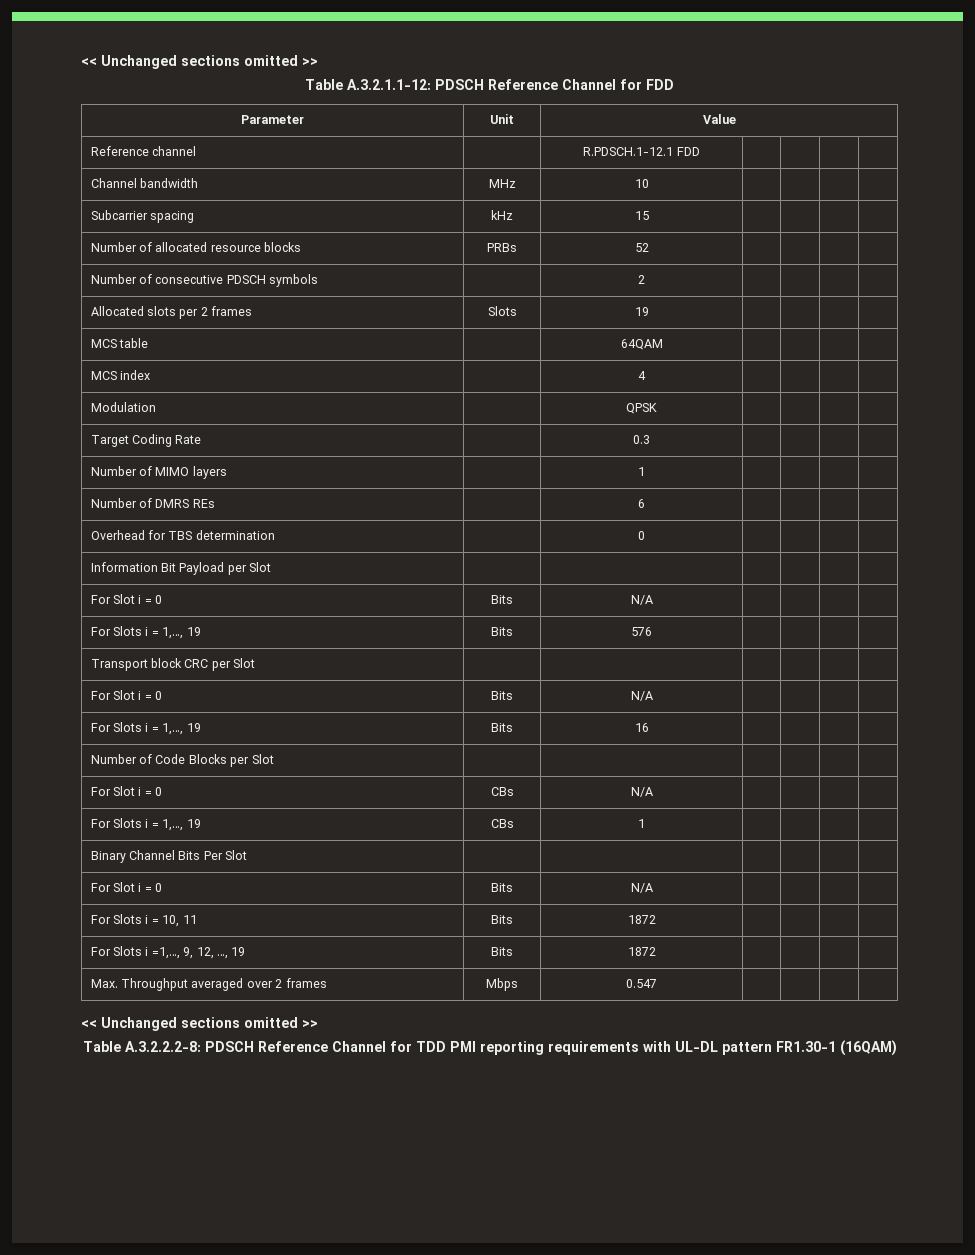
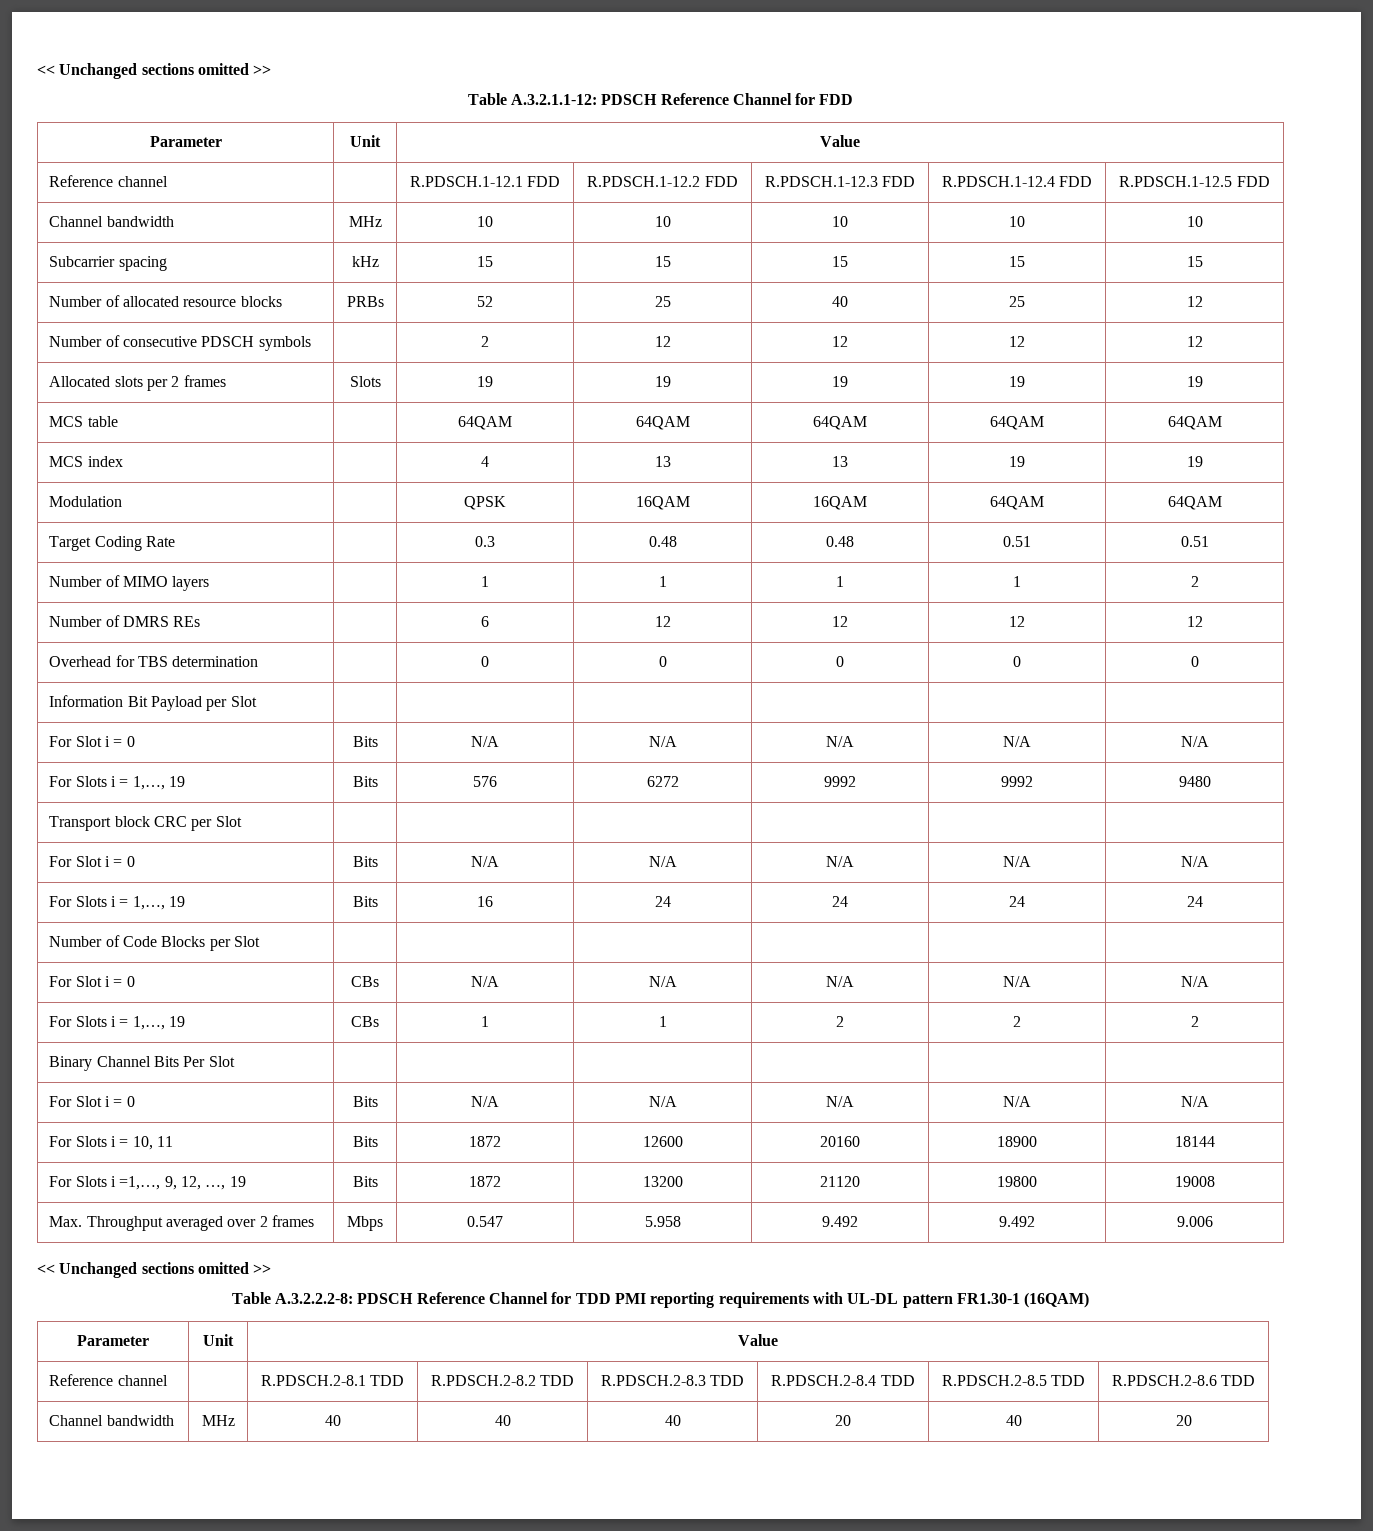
- Reference channel | | R.PDSCH.1-12.1 FDD | | | |
+ Reference channel | | R.PDSCH.1-12.1 FDD | R.PDSCH.1-12.2 FDD | R.PDSCH.1-12.3 FDD | R.PDSCH.1-12.4 FDD | R.PDSCH.1-12.5 FDD
- Channel bandwidth | MHz | 10 | | | |
+ Channel bandwidth | MHz | 10 | 10 | 10 | 10 | 10
- Subcarrier spacing | kHz | 15 | | | |
+ Subcarrier spacing | kHz | 15 | 15 | 15 | 15 | 15
- Number of allocated resource blocks | PRBs | 52 | | | |
+ Number of allocated resource blocks | PRBs | 52 | 25 | 40 | 25 | 12
- Number of consecutive PDSCH symbols | | 2 | | | |
+ Number of consecutive PDSCH symbols | | 2 | 12 | 12 | 12 | 12
- Allocated slots per 2 frames | Slots | 19 | | | |
+ Allocated slots per 2 frames | Slots | 19 | 19 | 19 | 19 | 19
- MCS table | | 64QAM | | | |
+ MCS table | | 64QAM | 64QAM | 64QAM | 64QAM | 64QAM
- MCS index | | 4 | | | |
- Modulation | | QPSK | | | |
+ MCS index | | 4 | 13 | 13 | 19 | 19
+ Modulation | | QPSK | 16QAM | 16QAM | 64QAM | 64QAM
- Target Coding Rate | | 0.3 | | | |
+ Target Coding Rate | | 0.3 | 0.48 | 0.48 | 0.51 | 0.51
- Number of MIMO layers | | 1 | | | |
+ Number of MIMO layers | | 1 | 1 | 1 | 1 | 2
- Number of DMRS REs | | 6 | | | |
+ Number of DMRS REs | | 6 | 12 | 12 | 12 | 12
- Overhead for TBS determination | | 0 | | | |
+ Overhead for TBS determination | | 0 | 0 | 0 | 0 | 0
  Information Bit Payload per Slot | | | | | |
- For Slot i = 0 | Bits | N/A | | | |
+ For Slot i = 0 | Bits | N/A | N/A | N/A | N/A | N/A
- For Slots i = 1,…, 19 | Bits | 576 | | | |
+ For Slots i = 1,…, 19 | Bits | 576 | 6272 | 9992 | 9992 | 9480
  Transport block CRC per Slot | | | | | |
- For Slot i = 0 | Bits | N/A | | | |
+ For Slot i = 0 | Bits | N/A | N/A | N/A | N/A | N/A
- For Slots i = 1,…, 19 | Bits | 16 | | | |
+ For Slots i = 1,…, 19 | Bits | 16 | 24 | 24 | 24 | 24
- For Slot i = 0 | CBs | N/A | | | |
+ For Slot i = 0 | CBs | N/A | N/A | N/A | N/A | N/A
- For Slots i = 1,…, 19 | CBs | 1 | | | |
+ For Slots i = 1,…, 19 | CBs | 1 | 1 | 2 | 2 | 2
  Binary Channel Bits Per Slot | | | | | |
- For Slot i = 0 | Bits | N/A | | | |
+ For Slot i = 0 | Bits | N/A | N/A | N/A | N/A | N/A
- For Slots i = 10, 11 | Bits | 1872 | | | |
+ For Slots i = 10, 11 | Bits | 1872 | 12600 | 20160 | 18900 | 18144
- For Slots i =1,…, 9, 12, …, 19 | Bits | 1872 | | | |
+ For Slots i =1,…, 9, 12, …, 19 | Bits | 1872 | 13200 | 21120 | 19800 | 19008
- Max. Throughput averaged over 2 frames | Mbps | 0.547 | | | |
+ Max. Throughput averaged over 2 frames | Mbps | 0.547 | 5.958 | 9.492 | 9.492 | 9.006
  Table A.3.2.2.2-8: PDSCH Reference Channel for TDD PMI reporting requirements with UL-DL pattern FR1.30-1 (16QAM)
+ Parameter | Unit | Value
+ Reference channel | | R.PDSCH.2-8.1 TDD | R.PDSCH.2-8.2 TDD | R.PDSCH.2-8.3 TDD | R.PDSCH.2-8.4 TDD | R.PDSCH.2-8.5 TDD | R.PDSCH.2-8.6 TDD
+ Channel bandwidth | MHz | 40 | 40 | 40 | 20 | 40 | 20

